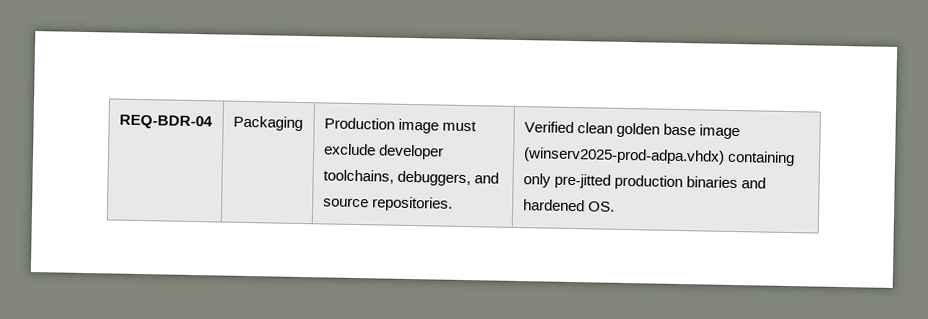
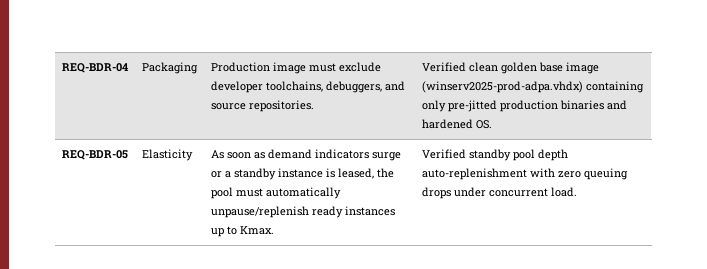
+ REQ-BDR-05 | Elasticity | As soon as demand indicators surge or a standby instance is leased, the pool must automatically unpause/replenish ready instances up to Kmax. | Verified standby pool depth auto-replenishment with zero queuing drops under concurrent load.

